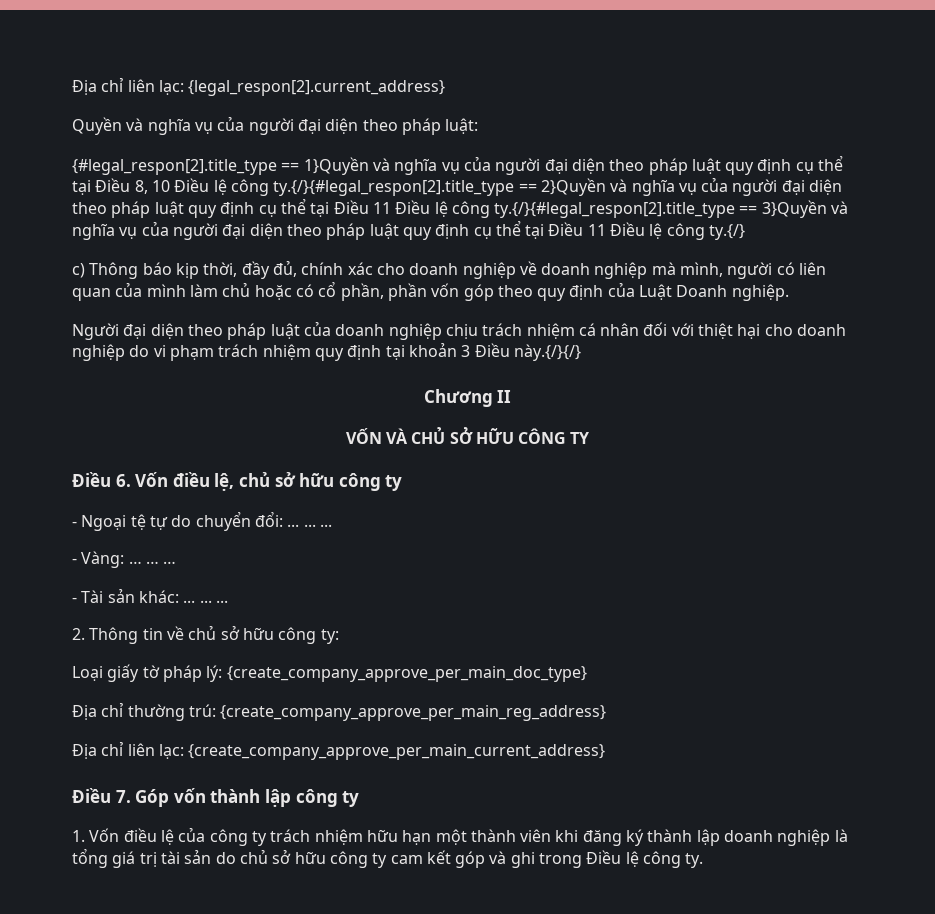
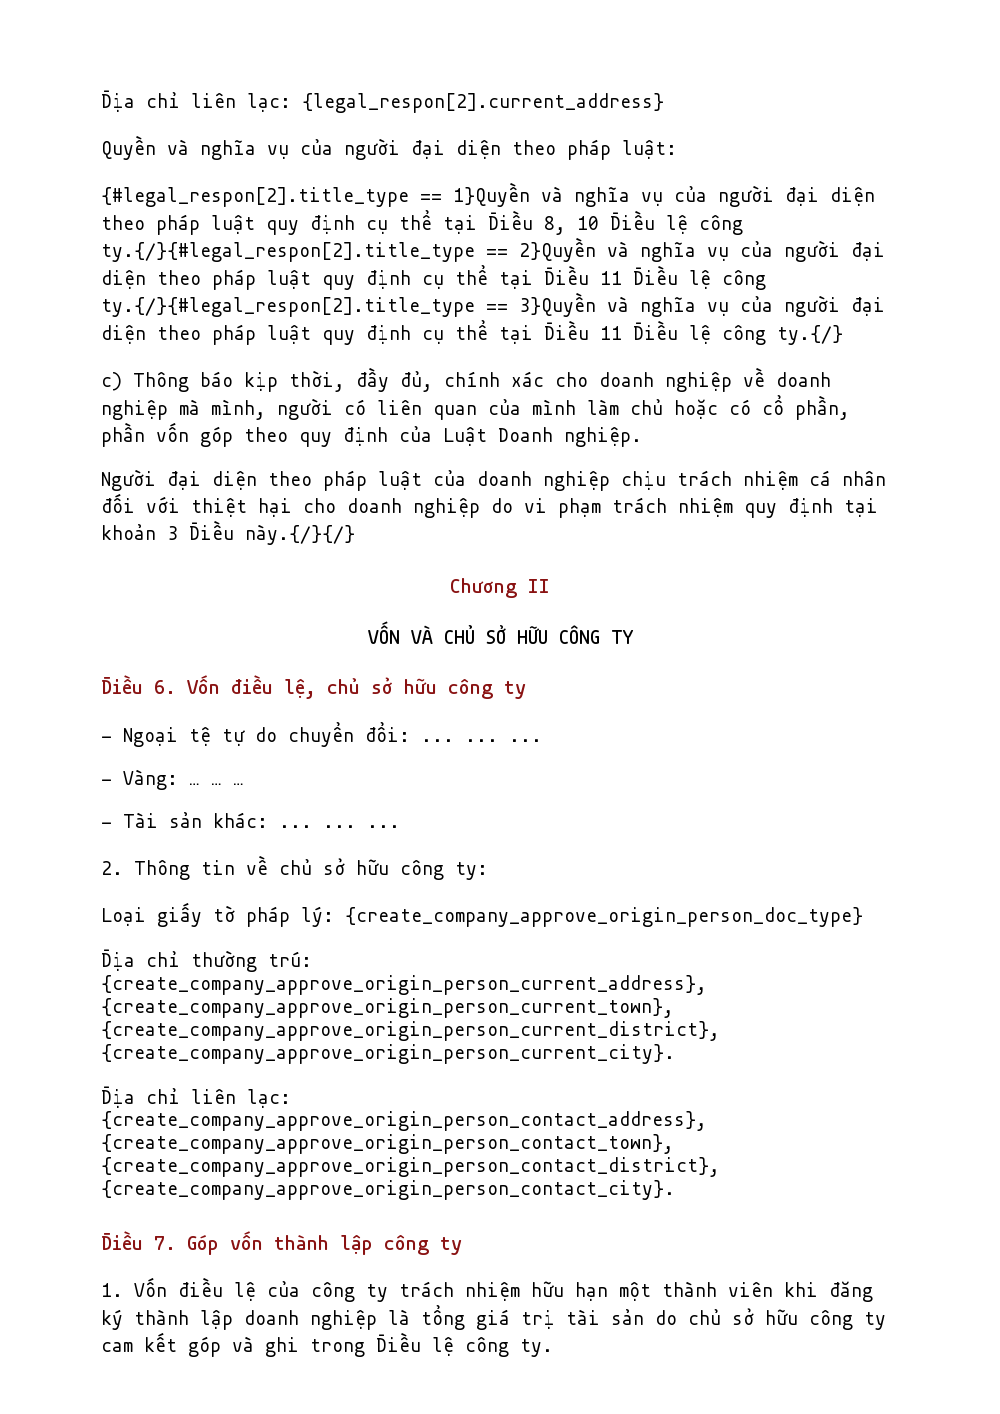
- Loại giấy tờ pháp lý: {create_company_approve_per_main_doc_type}
+ Loại giấy tờ pháp lý: {create_company_approve_origin_person_doc_type}
- Địa chỉ thường trú: {create_company_approve_per_main_reg_address}
- Địa chỉ liên lạc: {create_company_approve_per_main_current_address}
+ Địa chỉ thường trú: {create_company_approve_origin_person_current_address}, {create_company_approve_origin_person_current_town}, {create_company_approve_origin_person_current_district}, {create_company_approve_origin_person_current_city}.
+ Địa chỉ liên lạc: {create_company_approve_origin_person_contact_address}, {create_company_approve_origin_person_contact_town}, {create_company_approve_origin_person_contact_district}, {create_company_approve_origin_person_contact_city}.

